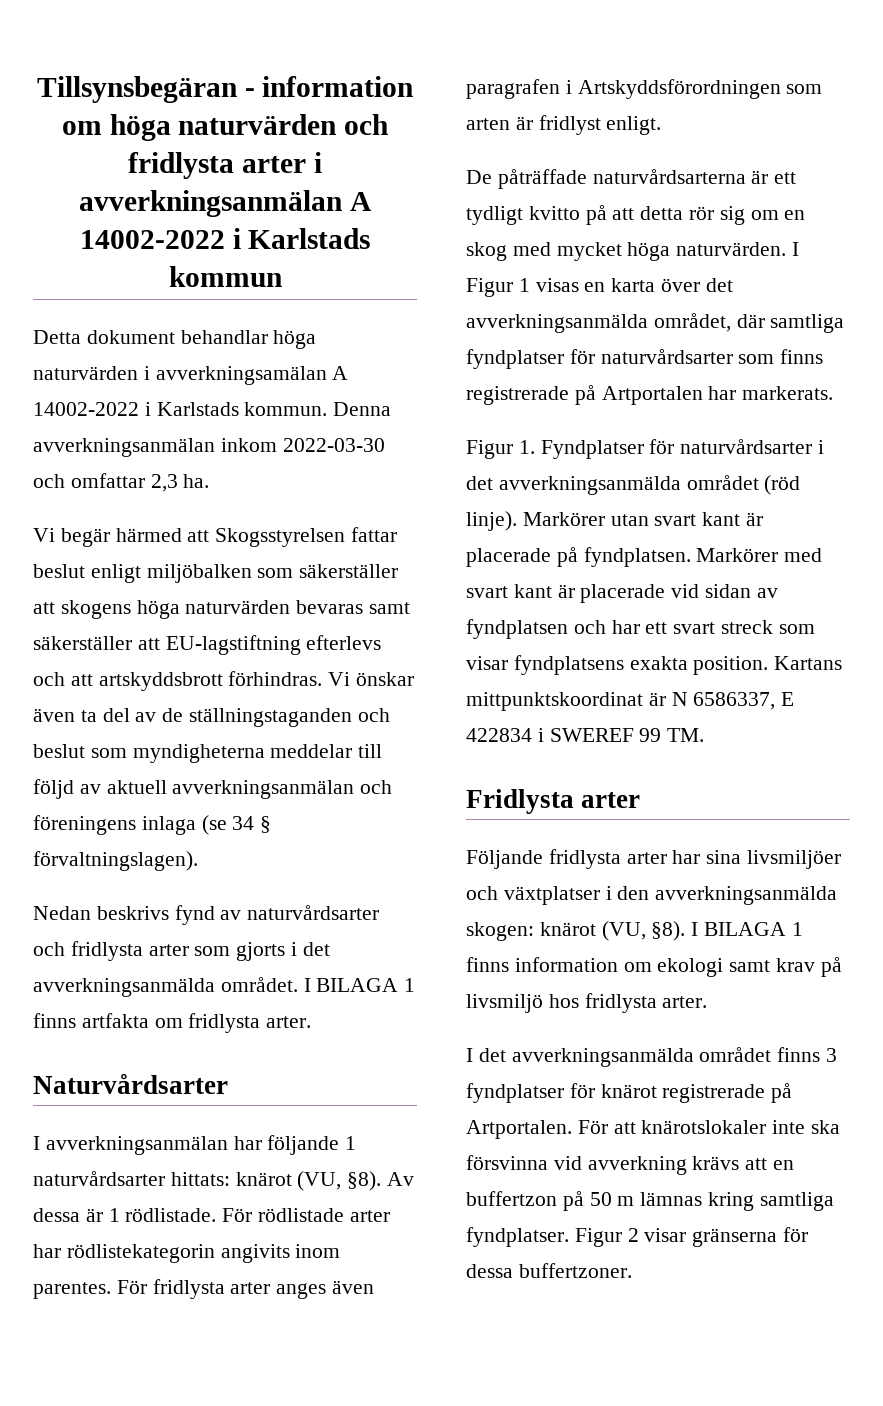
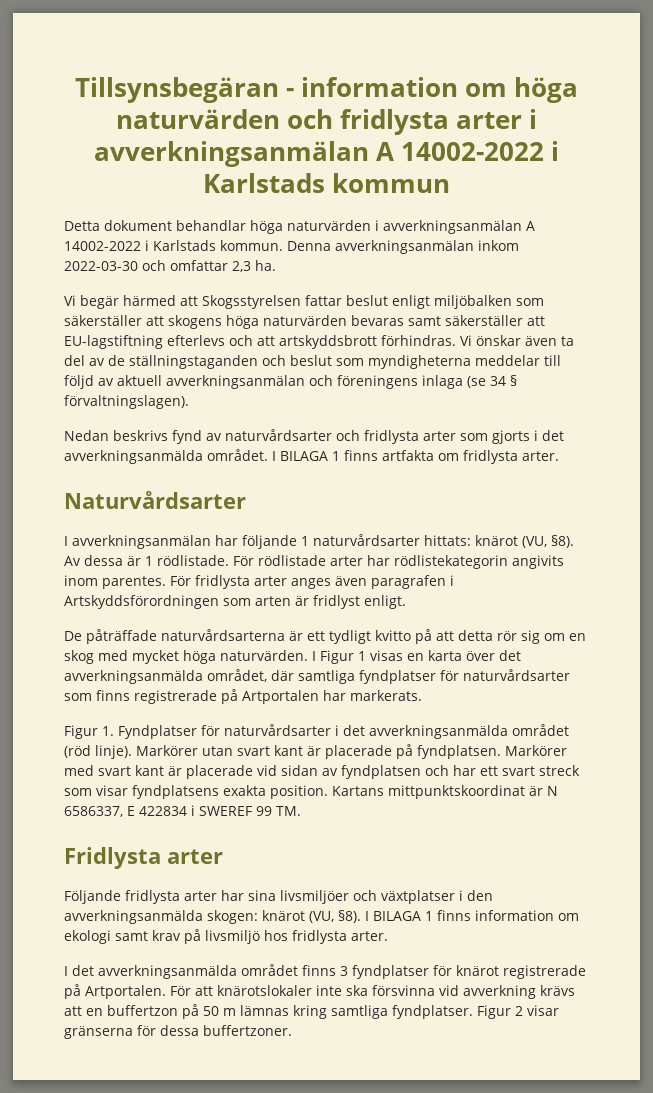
- Detta dokument behandlar höga naturvärden i avverkningsamälan A 14002-2022 i Karlstads kommun.
+ Detta dokument behandlar höga naturvärden i avverkningsanmälan A 14002-2022 i Karlstads kommun.

